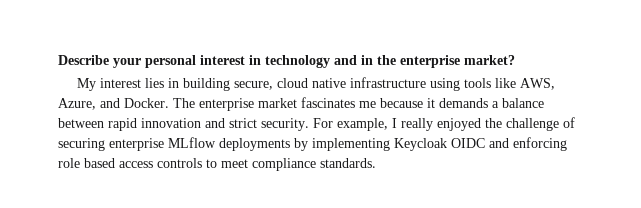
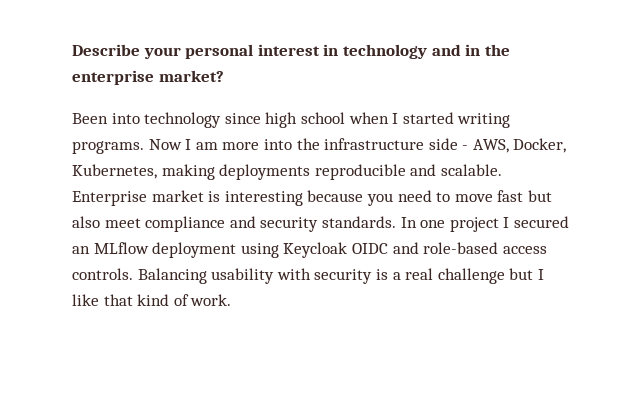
- My interest lies in building secure, cloud native infrastructure using tools like AWS, Azure, and Docker. The enterprise market fascinates me because it demands a balance between rapid innovation and strict security. For example, I really enjoyed the challenge of securing enterprise MLflow deployments by implementing Keycloak OIDC and enforcing role based access controls to meet compliance standards.
+ Been into technology since high school when I started writing programs. Now I am more into the infrastructure side - AWS, Docker, Kubernetes, making deployments reproducible and scalable. Enterprise market is interesting because you need to move fast but also meet compliance and security standards. In one project I secured an MLflow deployment using Keycloak OIDC and role-based access controls. Balancing usability with security is a real challenge but I like that kind of work.

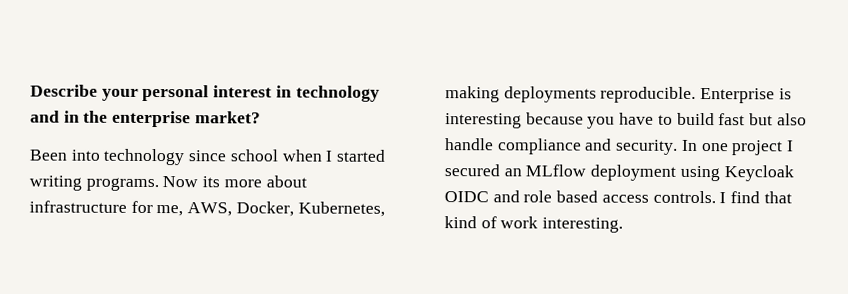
- Been into technology since high school when I started writing programs.
+ Been into technology since school when I started writing programs.
- Now I am more into the infrastructure side - AWS, Docker, Kubernetes, making deployments reproducible and scalable. Enterprise market is interesting because you need to move fast but also meet compliance and security standards.
+ Now its more about infrastructure for me, AWS, Docker, Kubernetes, making deployments reproducible. Enterprise is interesting because you have to build fast but also handle compliance and security.
- In one project I secured an MLflow deployment using Keycloak OIDC and role-based access controls. Balancing usability with security is a real challenge but I like that kind of work.
+ In one project I secured an MLflow deployment using Keycloak OIDC and role based access controls. I find that kind of work interesting.

